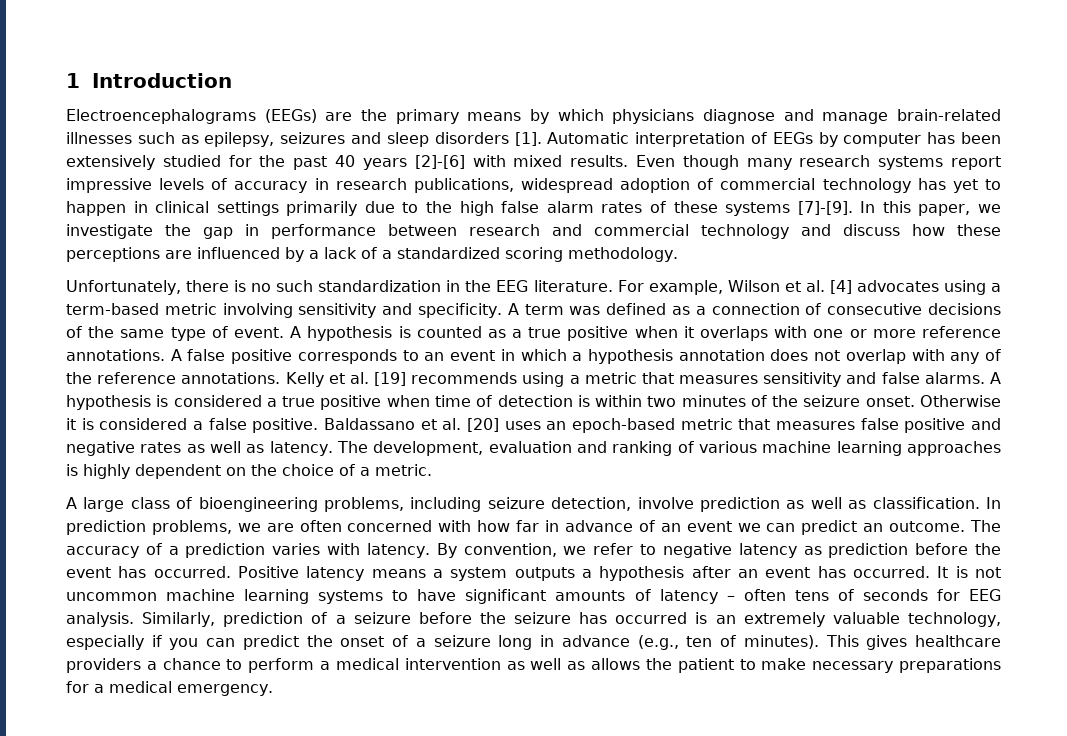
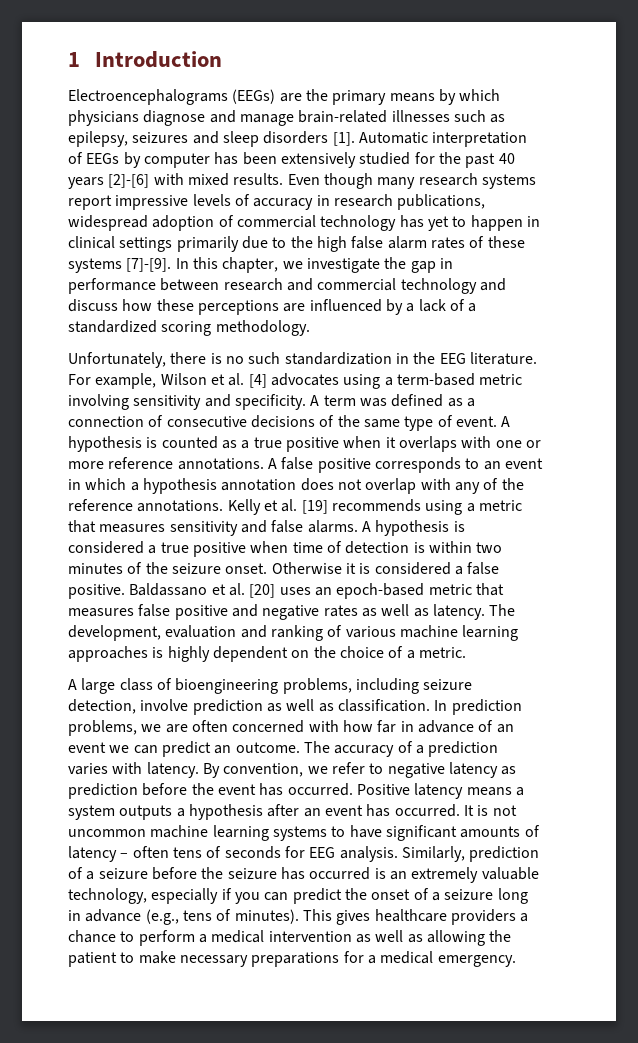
- In this paper, we investigate the gap in performance between research and commercial technology and discuss how these perceptions are influenced by a lack of a standardized scoring methodology.
+ In this chapter, we investigate the gap in performance between research and commercial technology and discuss how these perceptions are influenced by a lack of a standardized scoring methodology.
- Similarly, prediction of a seizure before the seizure has occurred is an extremely valuable technology, especially if you can predict the onset of a seizure long in advance (e.g., ten of minutes).
+ Similarly, prediction of a seizure before the seizure has occurred is an extremely valuable technology, especially if you can predict the onset of a seizure long in advance (e.g., tens of minutes).
- This gives healthcare providers a chance to perform a medical intervention as well as allows the patient to make necessary preparations for a medical emergency.
+ This gives healthcare providers a chance to perform a medical intervention as well as allowing the patient to make necessary preparations for a medical emergency.

